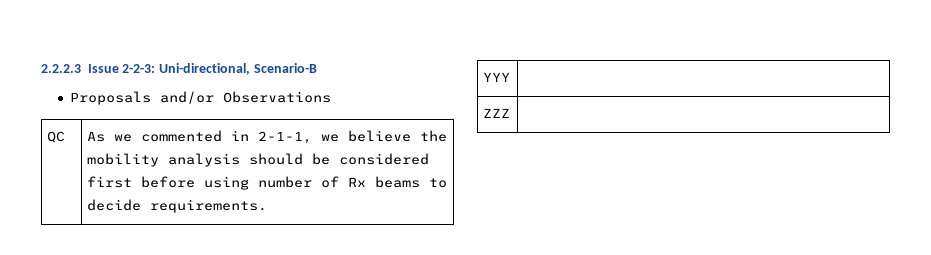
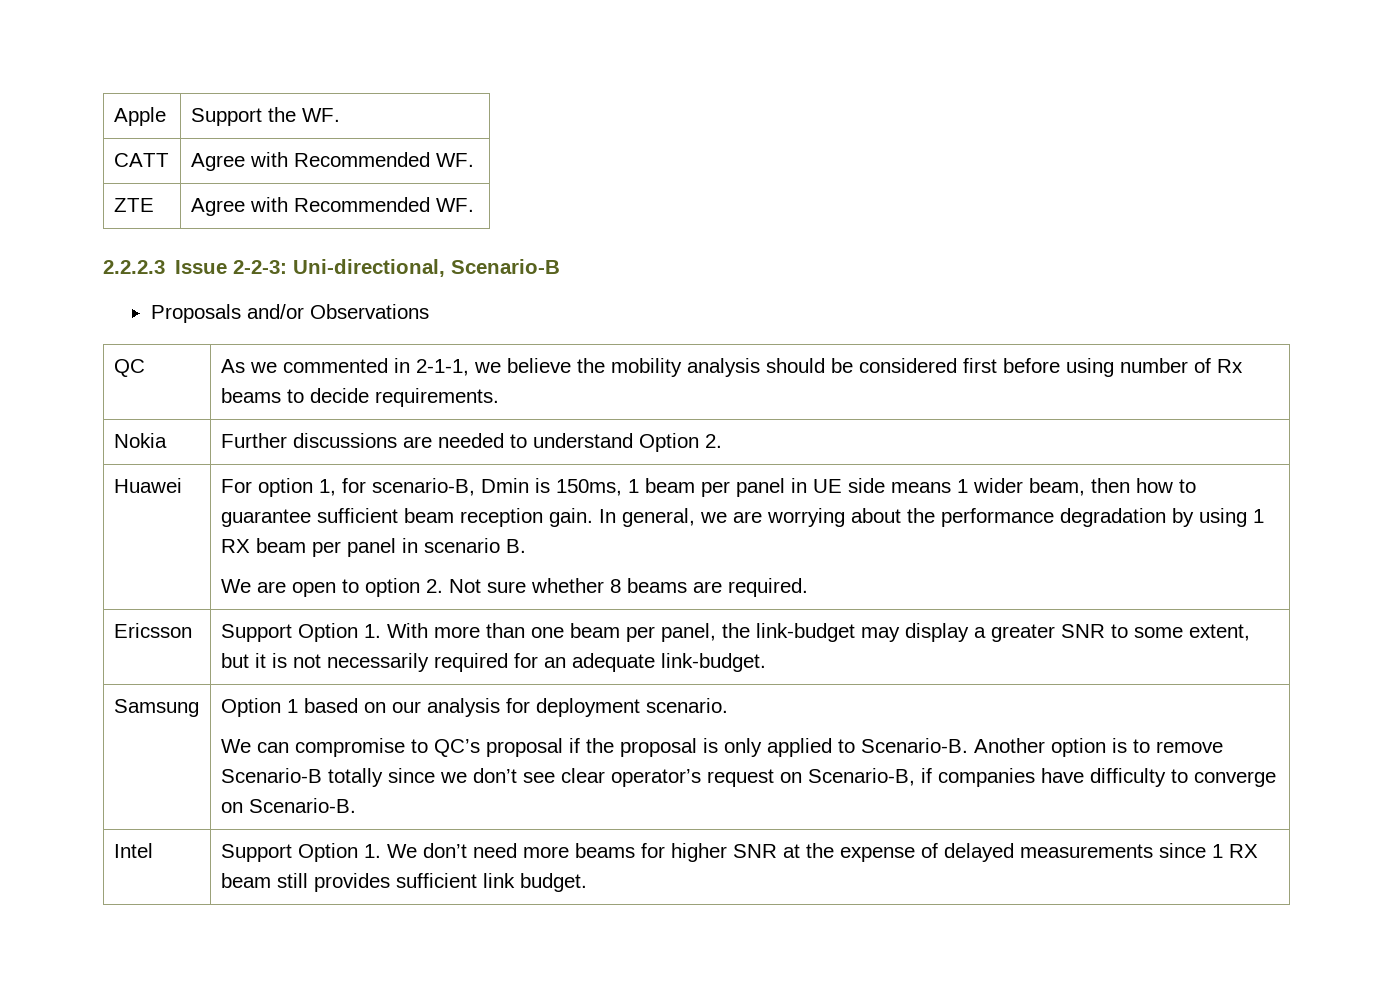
+ Apple | Support the WF.
+ CATT | Agree with Recommended WF.
+ ZTE | Agree with Recommended WF.
- YYY |
- ZZZ |
+ Nokia | Further discussions are needed to understand Option 2.
+ Huawei | For option 1, for scenario-B, Dmin is 150ms, 1 beam per panel in UE side means 1 wider beam, then how to guarantee sufficient beam reception gain. In general, we are worrying about the performance degradation by using 1 RX beam per panel in scenario B.
+ We are open to option 2. Not sure whether 8 beams are required.
+ Ericsson | Support Option 1. With more than one beam per panel, the link-budget may display a greater SNR to some extent, but it is not necessarily required for an adequate link-budget.
+ Samsung | Option 1 based on our analysis for deployment scenario.
+ We can compromise to QC’s proposal if the proposal is only applied to Scenario-B. Another option is to remove Scenario-B totally since we don’t see clear operator’s request on Scenario-B, if companies have difficulty to converge on Scenario-B.
+ Intel | Support Option 1. We don’t need more beams for higher SNR at the expense of delayed measurements since 1 RX beam still provides sufficient link budget.

